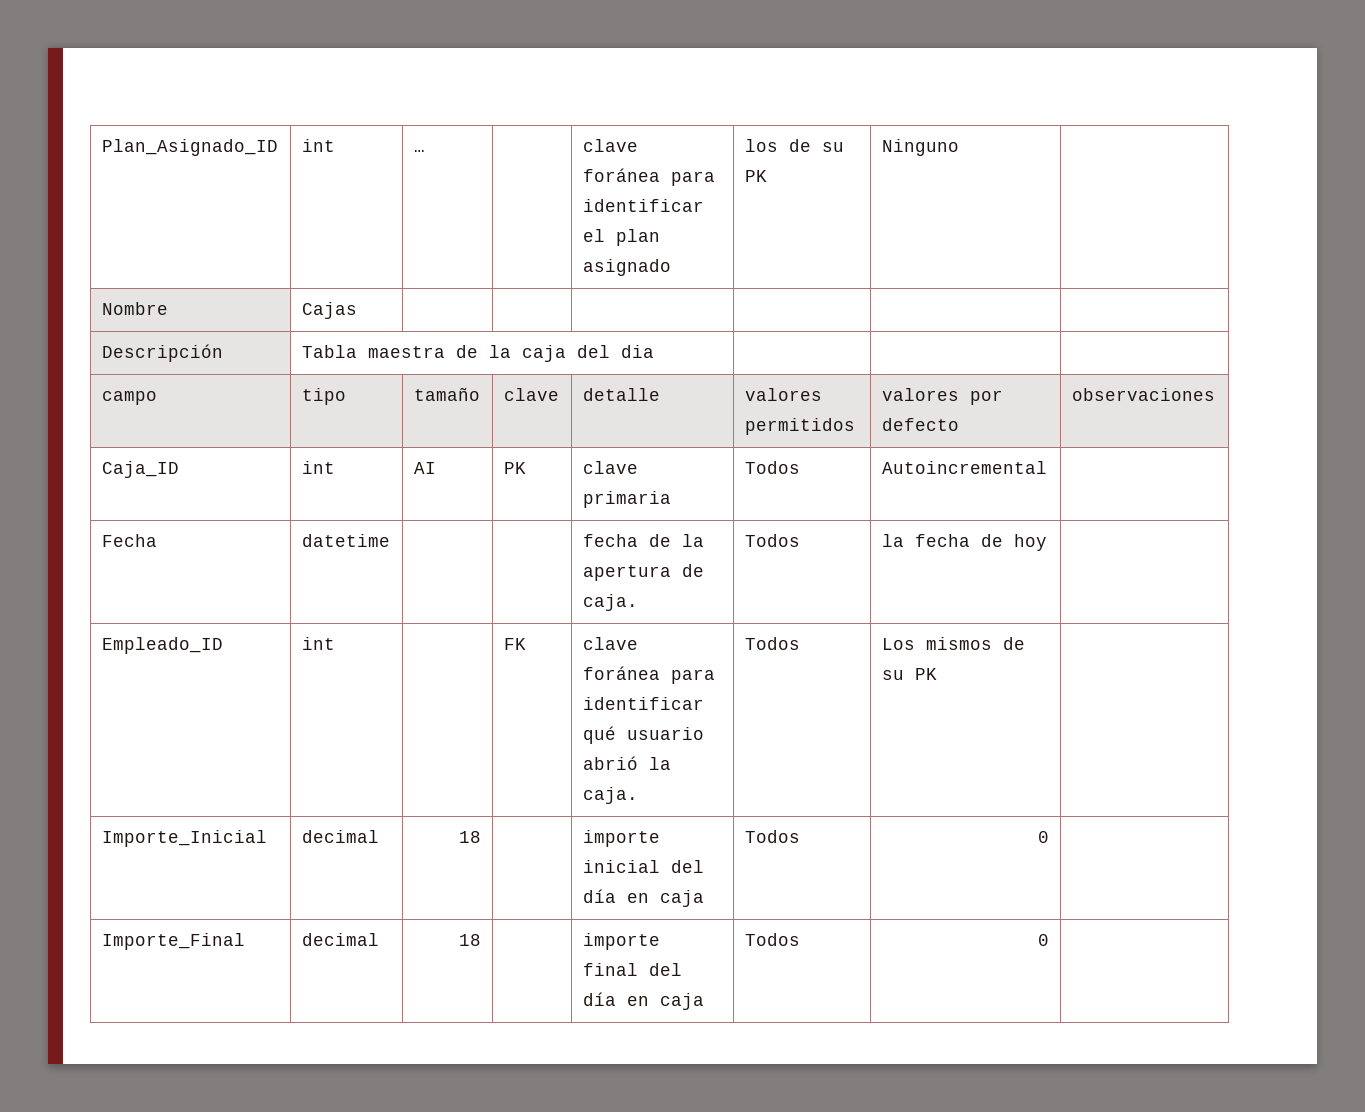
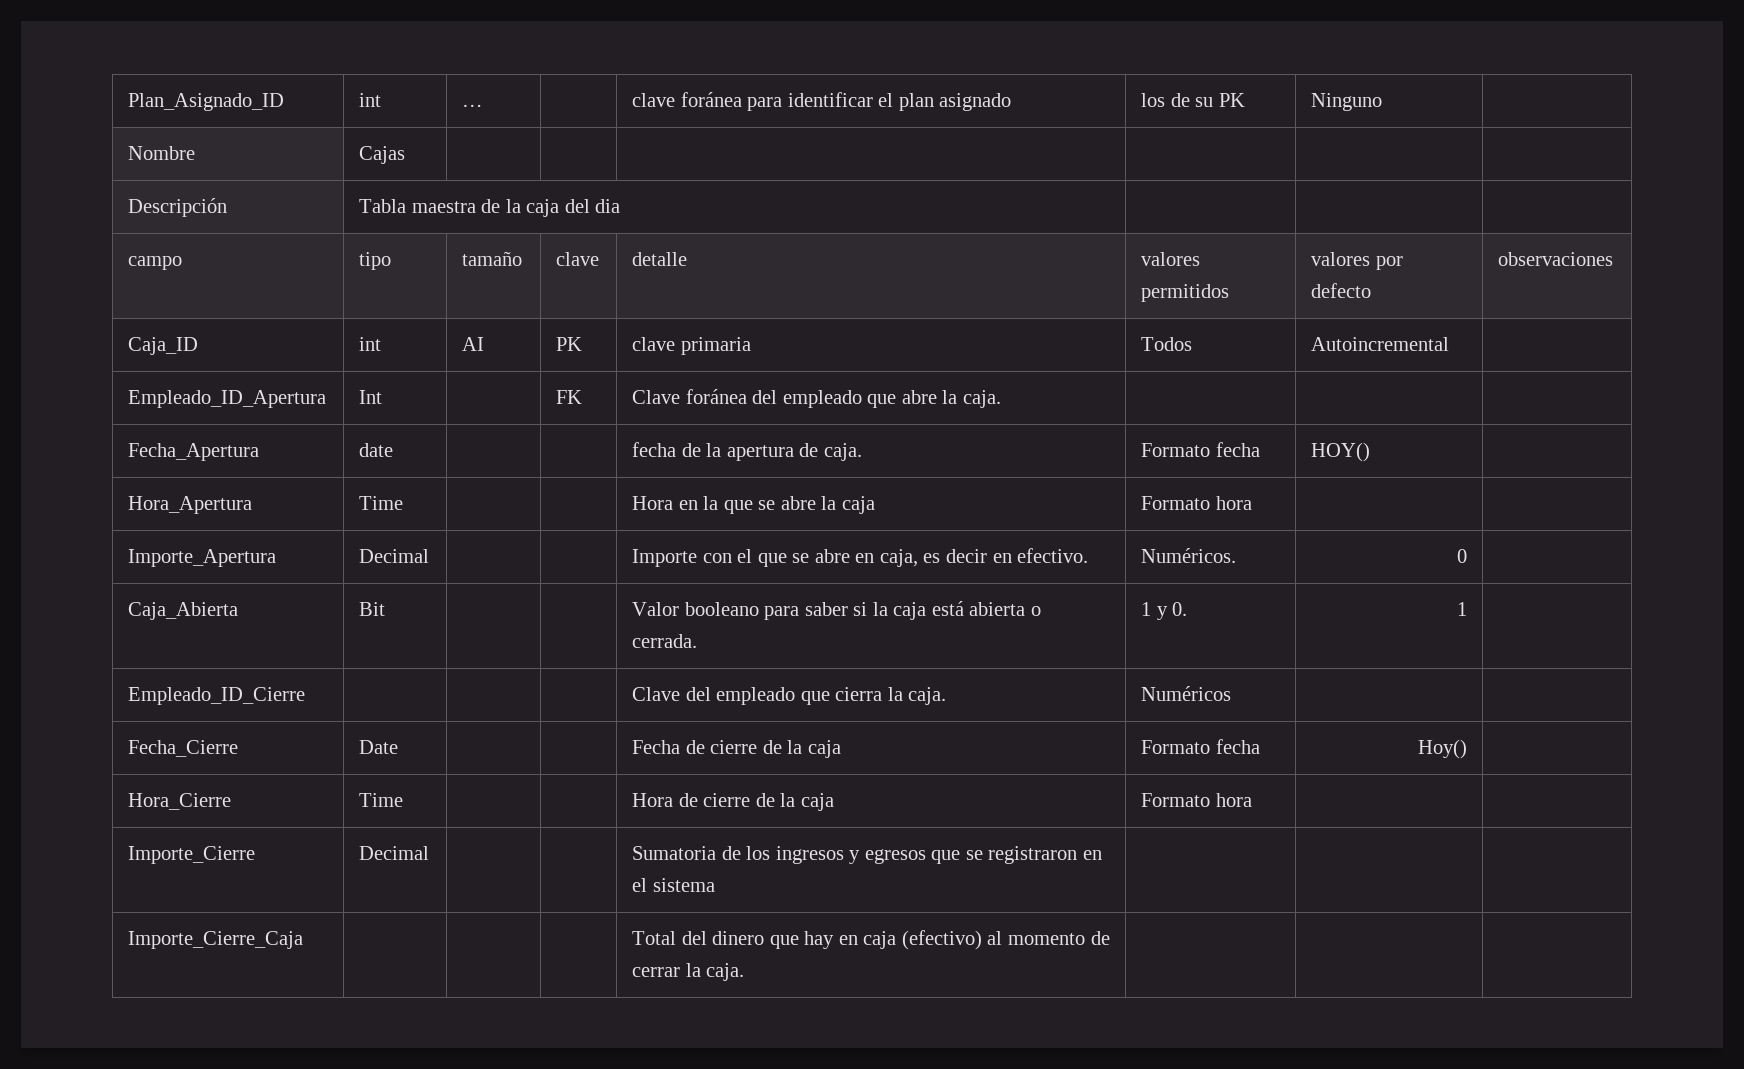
- Fecha | datetime | | | fecha de la apertura de caja. | Todos | la fecha de hoy |
- Empleado_ID | int | | FK | clave foránea para identificar qué usuario abrió la caja. | Todos | Los mismos de su PK |
- Importe_Inicial | decimal | 18 | | importe inicial del día en caja | Todos | 0 |
- Importe_Final | decimal | 18 | | importe final del día en caja | Todos | 0 |
+ Empleado_ID_Apertura | Int | | FK | Clave foránea del empleado que abre la caja. | | |
+ Fecha_Apertura | date | | | fecha de la apertura de caja. | Formato fecha | HOY() |
+ Hora_Apertura | Time | | | Hora en la que se abre la caja | Formato hora | |
+ Importe_Apertura | Decimal | | | Importe con el que se abre en caja, es decir en efectivo. | Numéricos. | 0 |
+ Caja_Abierta | Bit | | | Valor booleano para saber si la caja está abierta o cerrada. | 1 y 0. | 1 |
+ Empleado_ID_Cierre | | | | Clave del empleado que cierra la caja. | Numéricos | |
+ Fecha_Cierre | Date | | | Fecha de cierre de la caja | Formato fecha | Hoy() |
+ Hora_Cierre | Time | | | Hora de cierre de la caja | Formato hora | |
+ Importe_Cierre | Decimal | | | Sumatoria de los ingresos y egresos que se registraron en el sistema | | |
+ Importe_Cierre_Caja | | | | Total del dinero que hay en caja (efectivo) al momento de cerrar la caja. | | |

